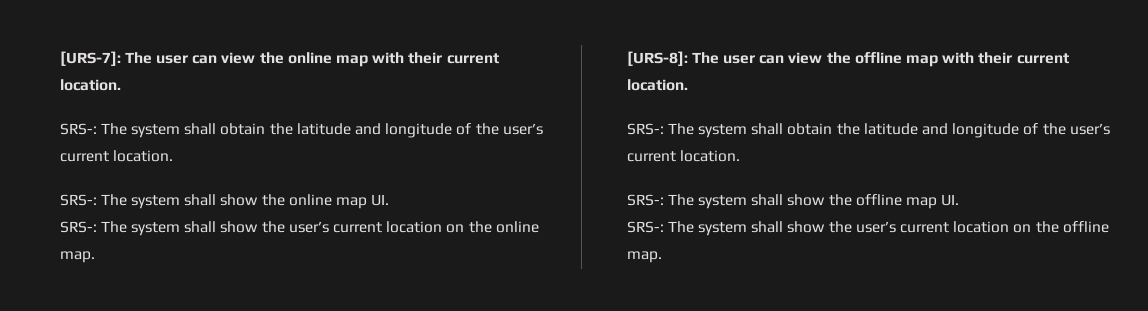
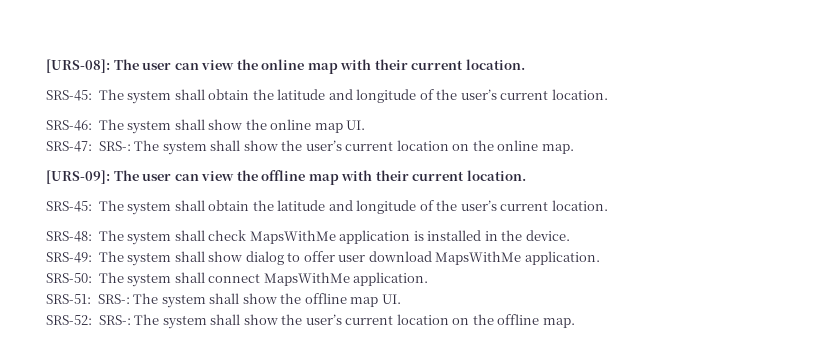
- [URS-7]: The user can view the online map with their current location.
- SRS-: The system shall obtain the latitude and longitude of the user’s current location.
+ [URS-08]: The user can view the online map with their current location.
+ SRS-45: The system shall obtain the latitude and longitude of the user’s current location.
- SRS-: The system shall show the online map UI.
+ SRS-46: The system shall show the online map UI.
- SRS-: The system shall show the user’s current location on the online map.
+ SRS-47: SRS-: The system shall show the user’s current location on the online map.
- [URS-8]: The user can view the offline map with their current location.
- SRS-: The system shall obtain the latitude and longitude of the user’s current location.
+ [URS-09]: The user can view the offline map with their current location.
+ SRS-45: The system shall obtain the latitude and longitude of the user’s current location.
- SRS-: The system shall show the offline map UI.
+ SRS-48: The system shall check MapsWithMe application is installed in the device.
+ SRS-49: The system shall show dialog to offer user download MapsWithMe application.
+ SRS-50: The system shall connect MapsWithMe application.
+ SRS-51: SRS-: The system shall show the offline map UI.
- SRS-: The system shall show the user’s current location on the offline map.
+ SRS-52: SRS-: The system shall show the user’s current location on the offline map.

